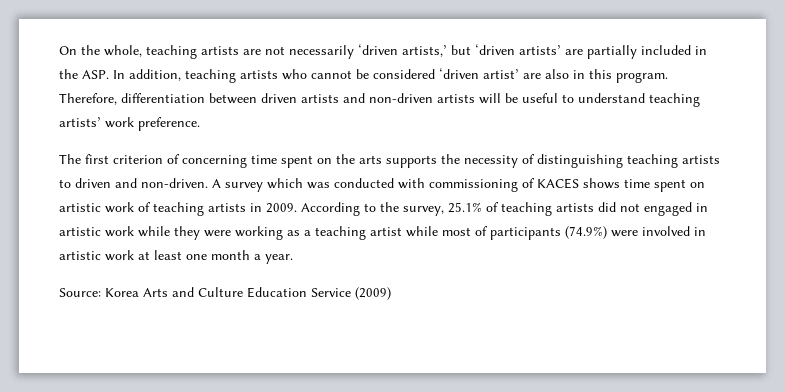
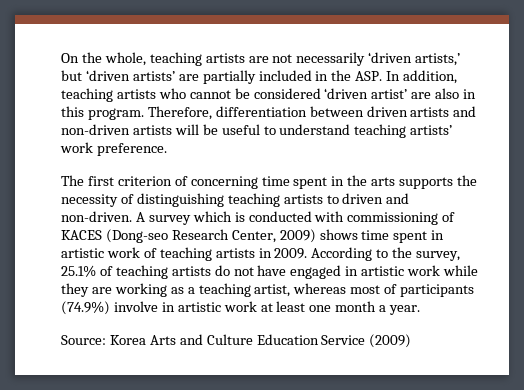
- The first criterion of concerning time spent on the arts supports the necessity of distinguishing teaching artists to driven and non-driven.
+ The first criterion of concerning time spent in the arts supports the necessity of distinguishing teaching artists to driven and non-driven.
- A survey which was conducted with commissioning of KACES shows time spent on artistic work of teaching artists in 2009.
+ A survey which is conducted with commissioning of KACES (Dong-seo Research Center, 2009) shows time spent in artistic work of teaching artists in 2009.
- According to the survey, 25.1% of teaching artists did not engaged in artistic work while they were working as a teaching artist while most of participants (74.9%) were involved in artistic work at least one month a year.
+ According to the survey, 25.1% of teaching artists do not have engaged in artistic work while they are working as a teaching artist, whereas most of participants (74.9%) involve in artistic work at least one month a year.

